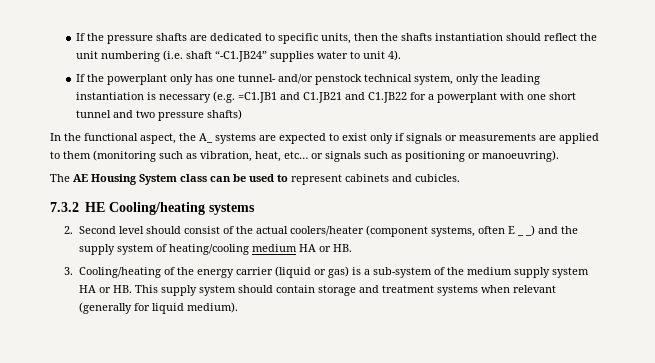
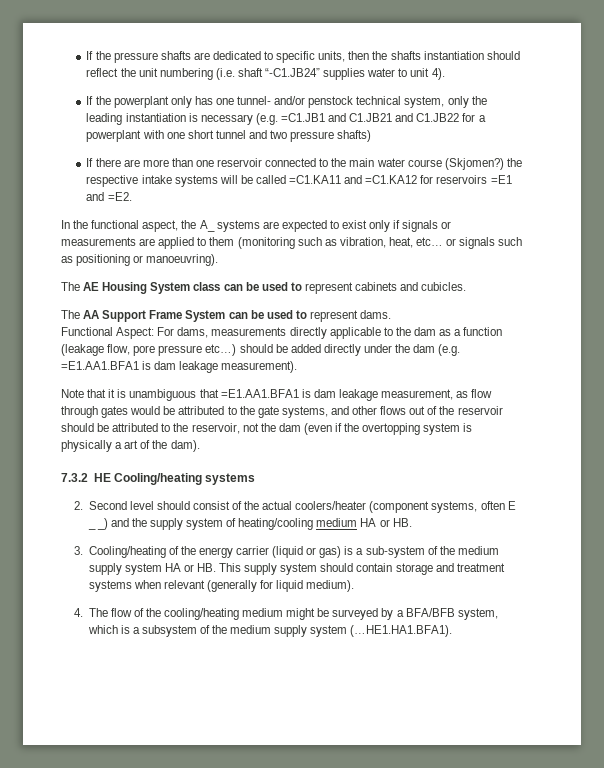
+ If there are more than one reservoir connected to the main water course (Skjomen?) the respective intake systems will be called =C1.KA11 and =C1.KA12 for reservoirs =E1 and =E2.
+ The AA Support Frame System can be used to represent dams.
+ Functional Aspect: For dams, measurements directly applicable to the dam as a function (leakage flow, pore pressure etc…) should be added directly under the dam (e.g. =E1.AA1.BFA1 is dam leakage measurement).
+ Note that it is unambiguous that =E1.AA1.BFA1 is dam leakage measurement, as flow through gates would be attributed to the gate systems, and other flows out of the reservoir should be attributed to the reservoir, not the dam (even if the overtopping system is physically a art of the dam).
+ 4. The flow of the cooling/heating medium might be surveyed by a BFA/BFB system, which is a subsystem of the medium supply system (…HE1.HA1.BFA1).

